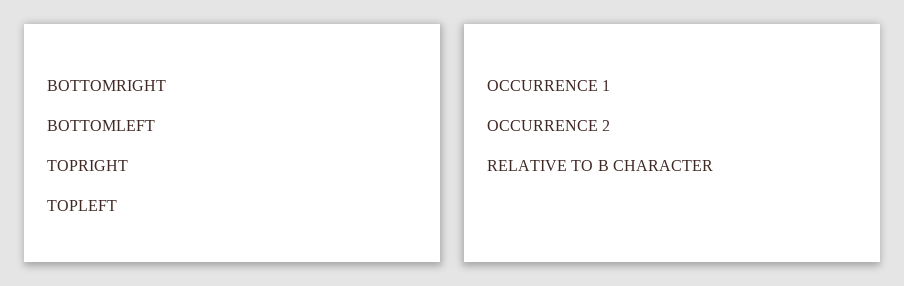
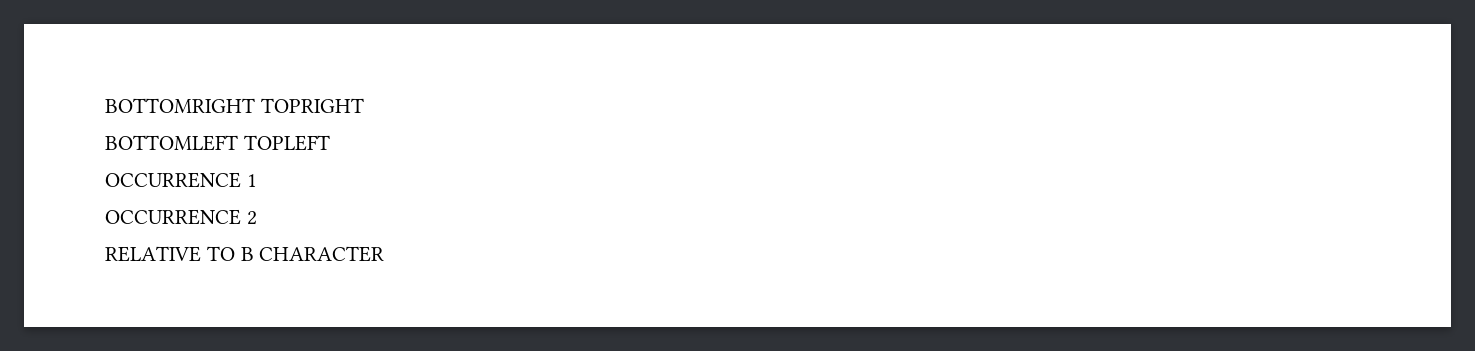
- BOTTOMRIGHT
+ BOTTOMRIGHT TOPRIGHT
- BOTTOMLEFT
- TOPRIGHT
- TOPLEFT
+ BOTTOMLEFT TOPLEFT

